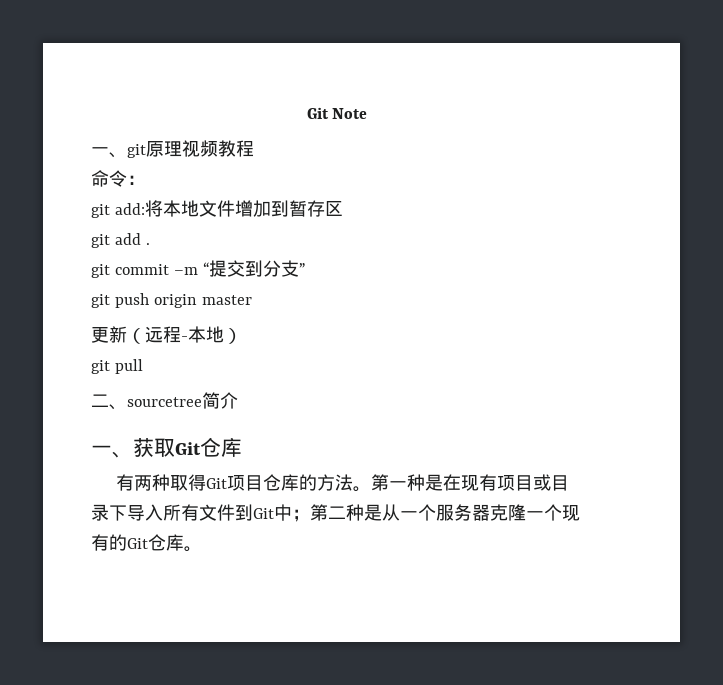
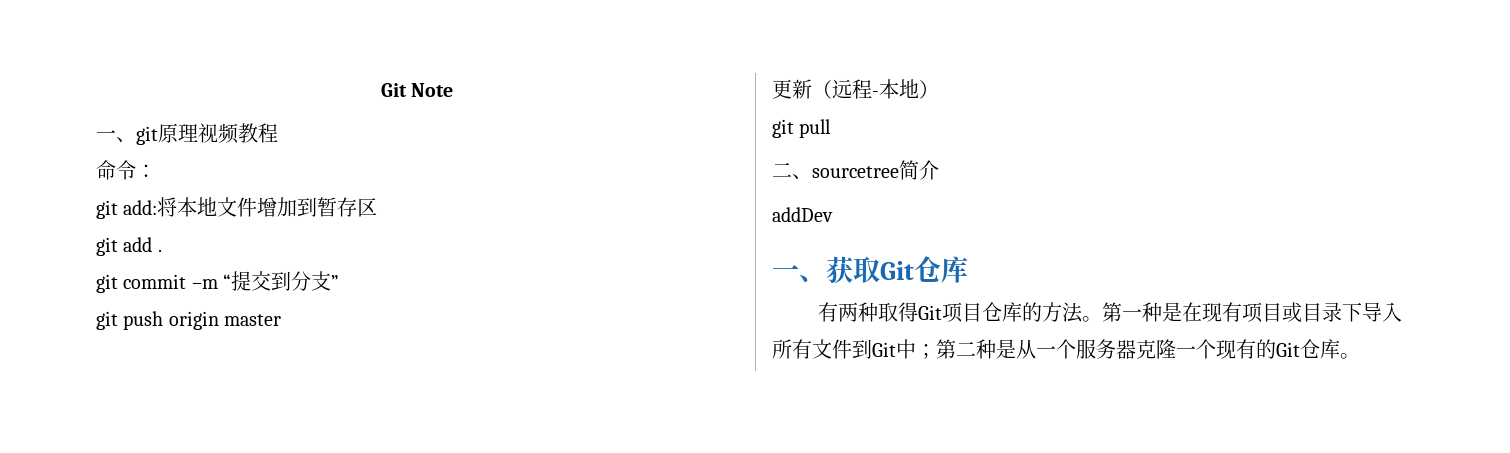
+ addDev

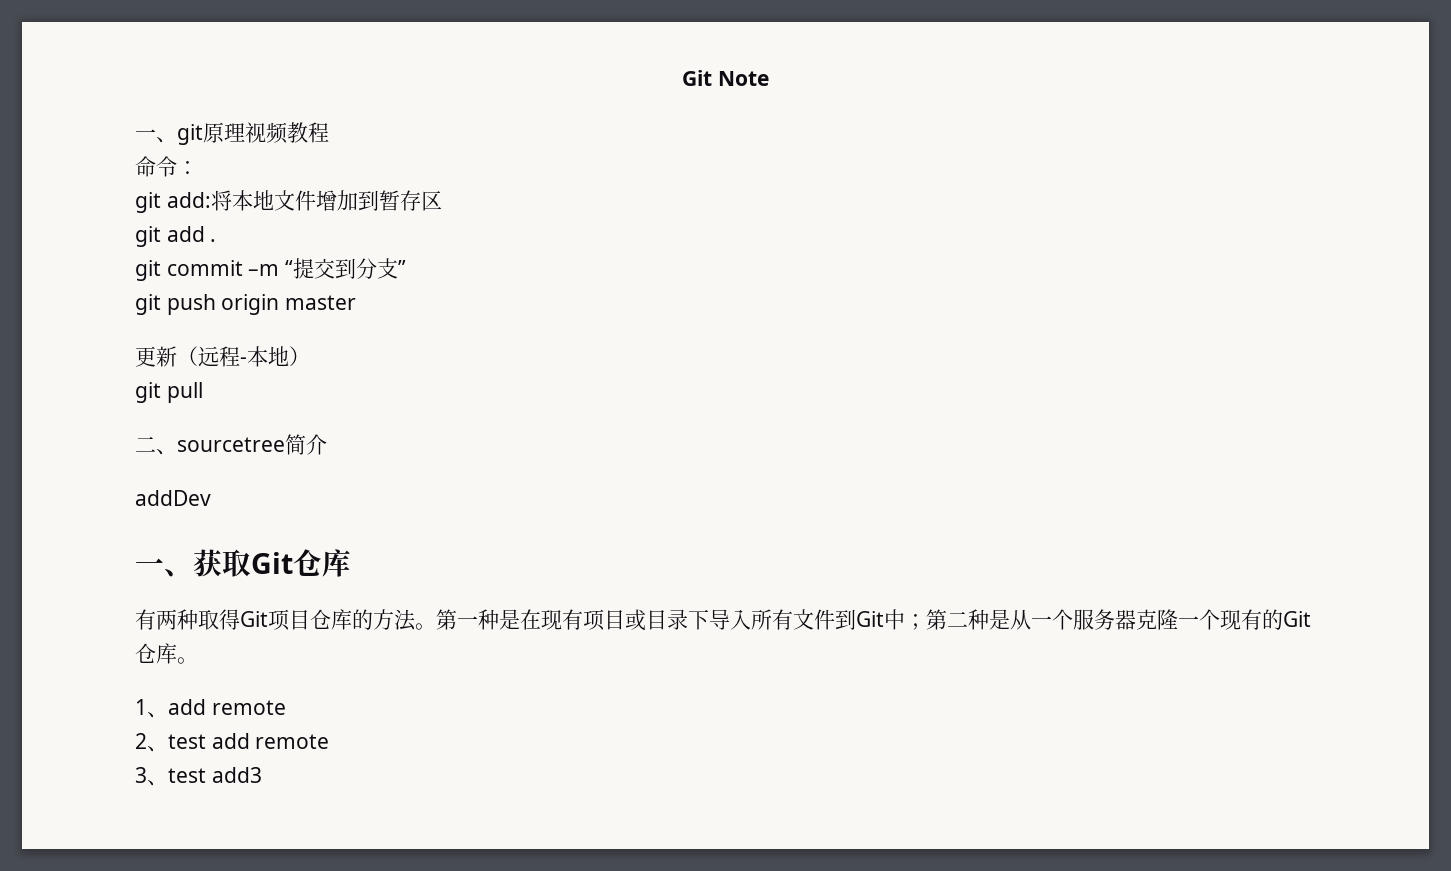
+ 1、add remote
+ 2、test add remote
+ 3、test add3

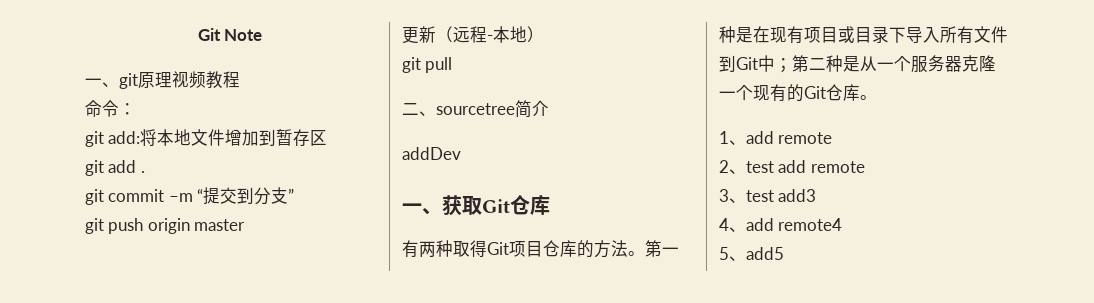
+ 4、add remote4
+ 5、add5

